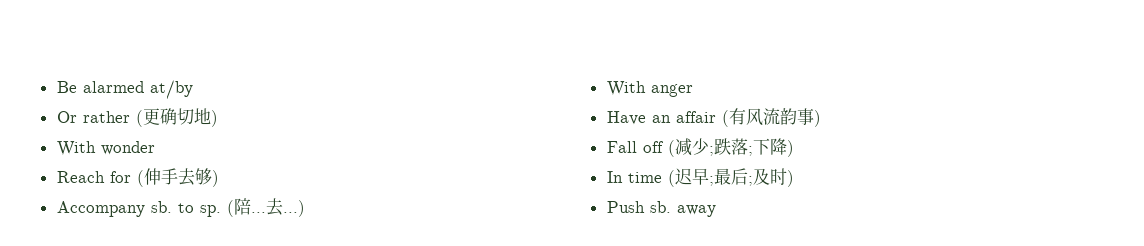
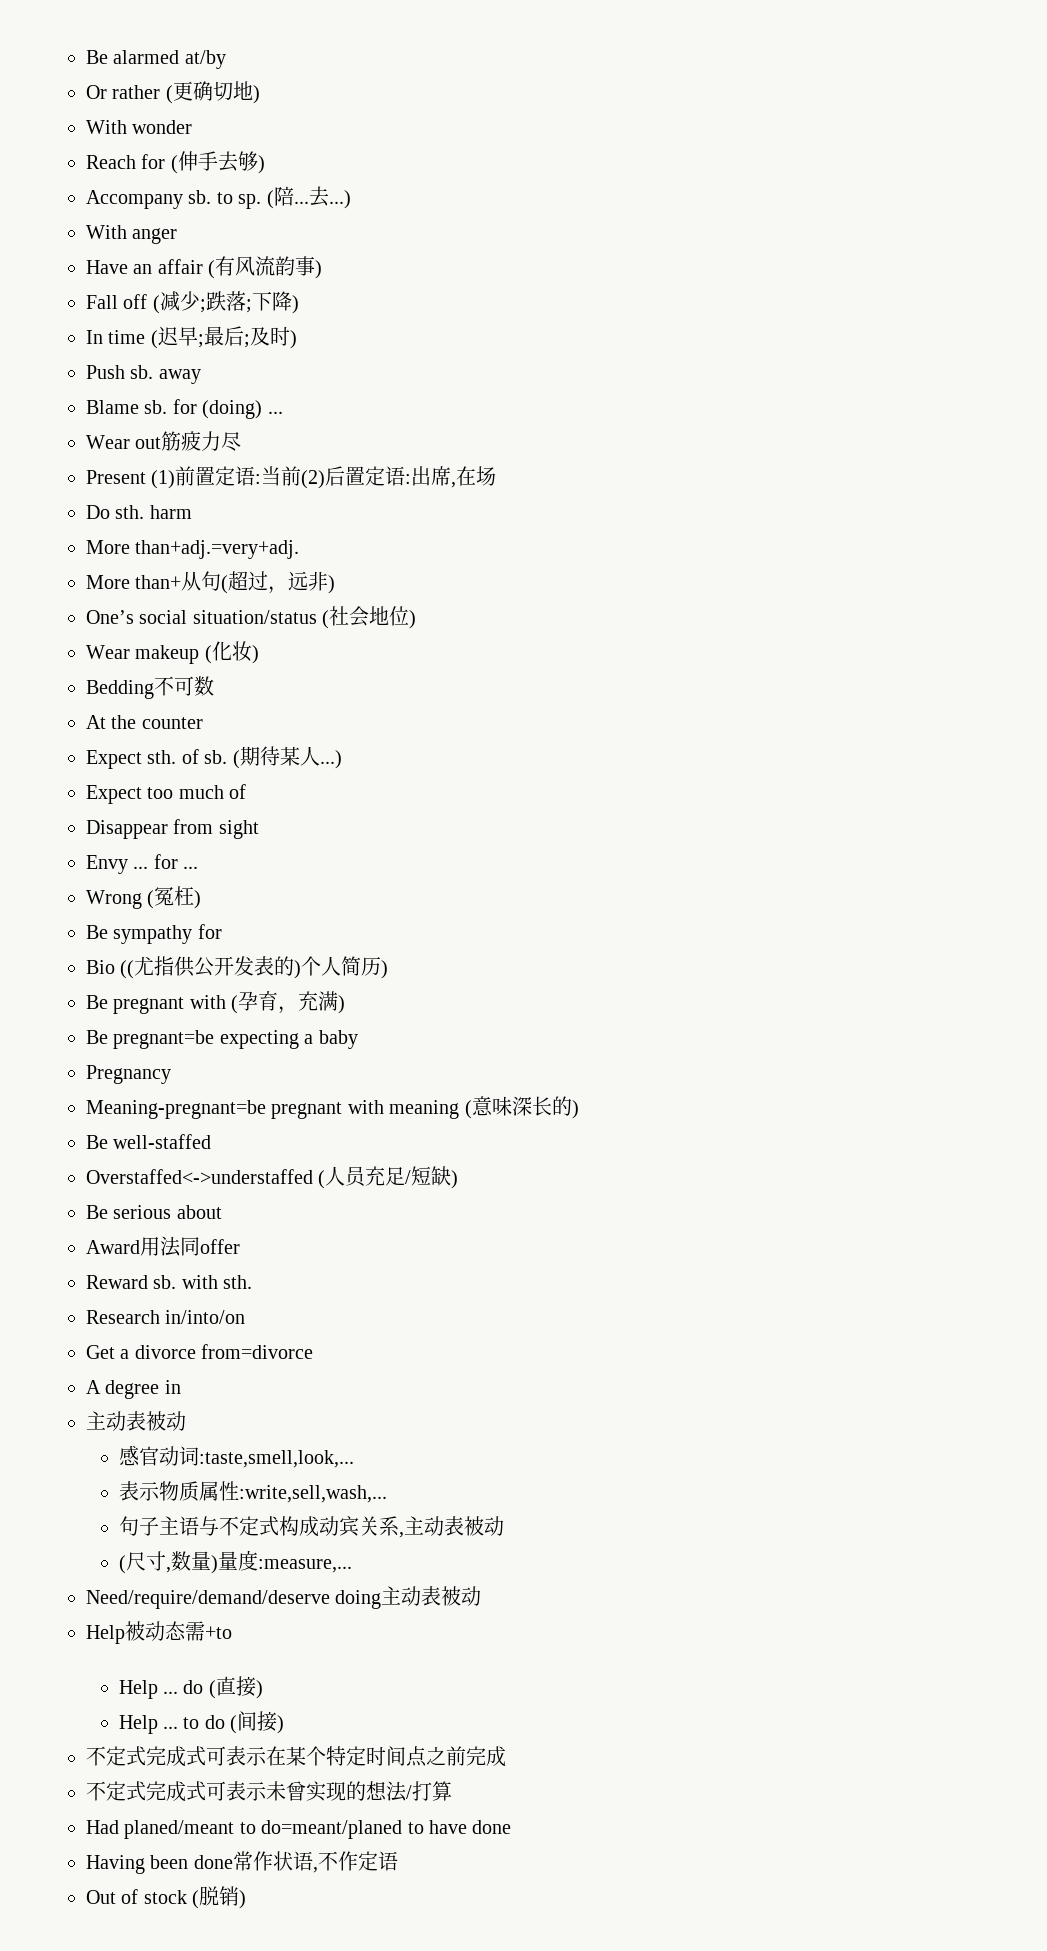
+ Blame sb. for (doing) ...
+ Wear out筋疲力尽
+ Present (1)前置定语:当前(2)后置定语:出席,在场
+ Do sth. harm
+ More than+adj.=very+adj.
+ More than+从句(超过，远非)
+ One’s social situation/status (社会地位)
+ Wear makeup (化妆)
+ Bedding不可数
+ At the counter
+ Expect sth. of sb. (期待某人...)
+ Expect too much of
+ Disappear from sight
+ Envy ... for ...
+ Wrong (冤枉)
+ Be sympathy for
+ Bio ((尤指供公开发表的)个人简历)
+ Be pregnant with (孕育，充满)
+ Be pregnant=be expecting a baby
+ Pregnancy
+ Meaning-pregnant=be pregnant with meaning (意味深长的)
+ Be well-staffed
+ Overstaffed<->understaffed (人员充足/短缺)
+ Be serious about
+ Award用法同offer
+ Reward sb. with sth.
+ Research in/into/on
+ Get a divorce from=divorce
+ A degree in
+ 主动表被动
+ 感官动词:taste,smell,look,...
+ 表示物质属性:write,sell,wash,...
+ 句子主语与不定式构成动宾关系,主动表被动
+ (尺寸,数量)量度:measure,...
+ Need/require/demand/deserve doing主动表被动
+ Help被动态需+to
+ Help ... do (直接)
+ Help ... to do (间接)
+ 不定式完成式可表示在某个特定时间点之前完成
+ 不定式完成式可表示未曾实现的想法/打算
+ Had planed/meant to do=meant/planed to have done
+ Having been done常作状语,不作定语
+ Out of stock (脱销)

